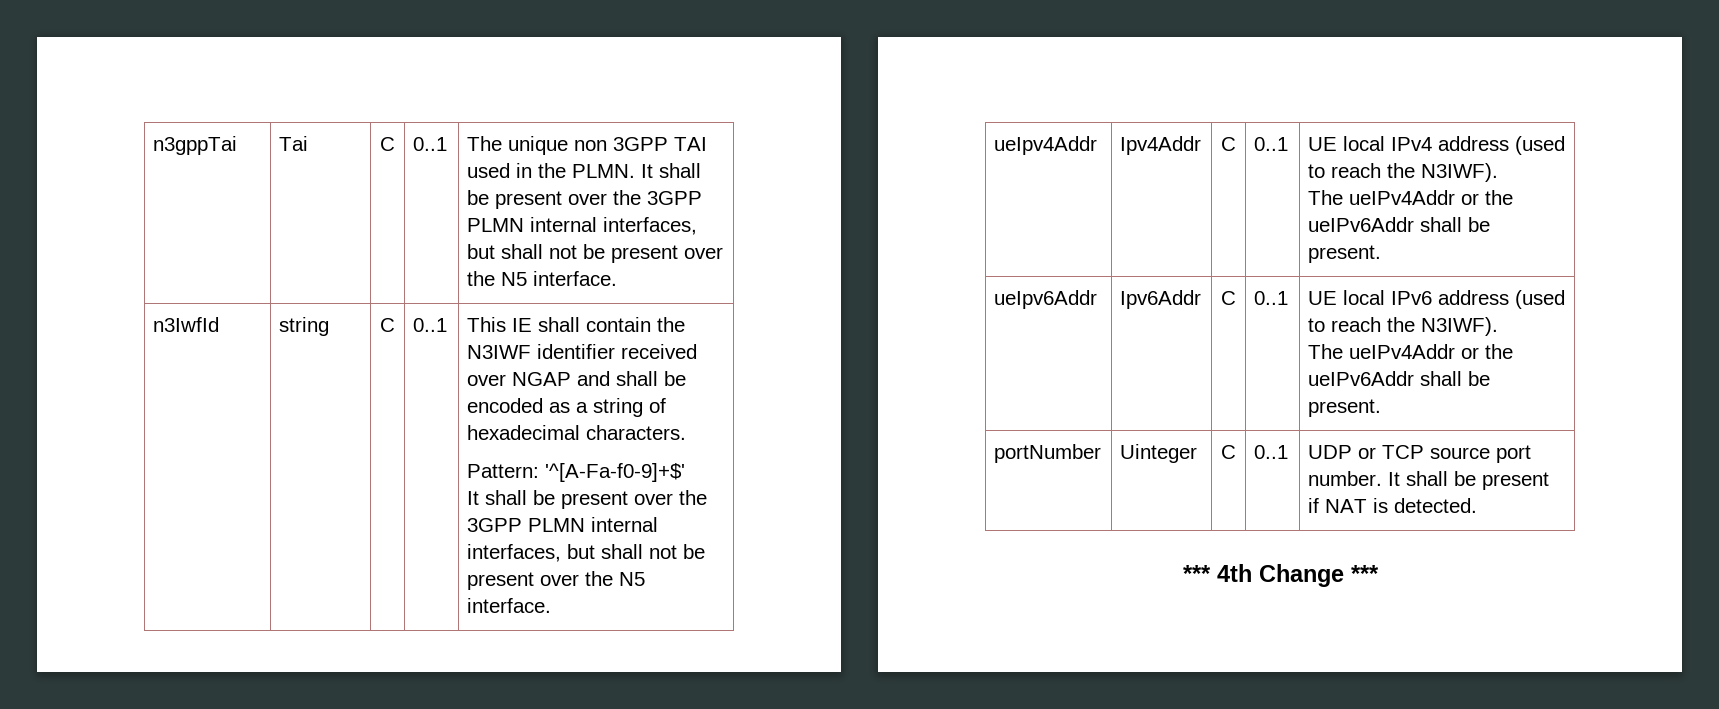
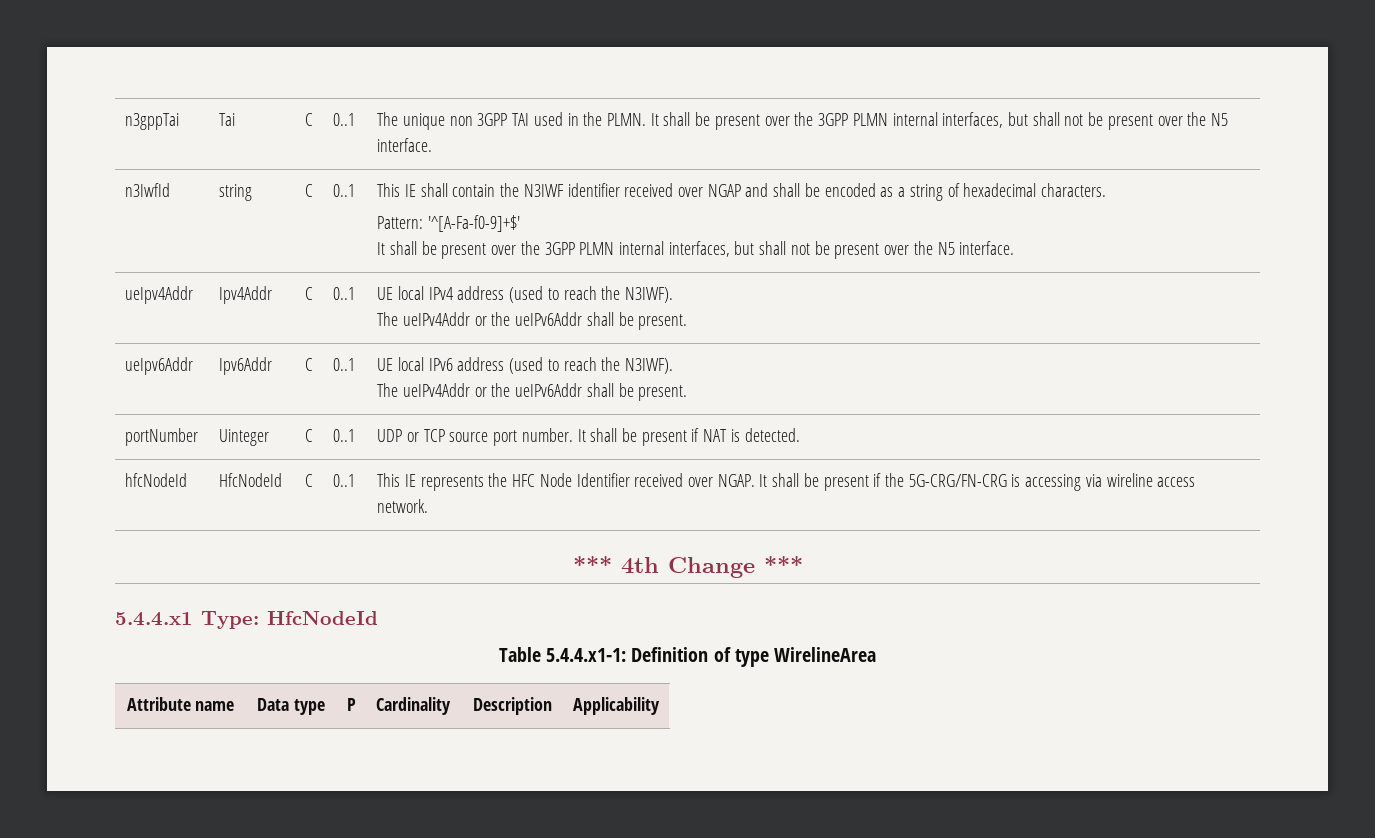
+ hfcNodeId | HfcNodeId | C | 0..1 | This IE represents the HFC Node Identifier received over NGAP. It shall be present if the 5G-CRG/FN-CRG is accessing via wireline access network.
  *** 4th Change ***
+ 5.4.4.x1 Type: HfcNodeId
+ Table 5.4.4.x1-1: Definition of type WirelineArea
+ Attribute name | Data type | P | Cardinality | Description | Applicability

